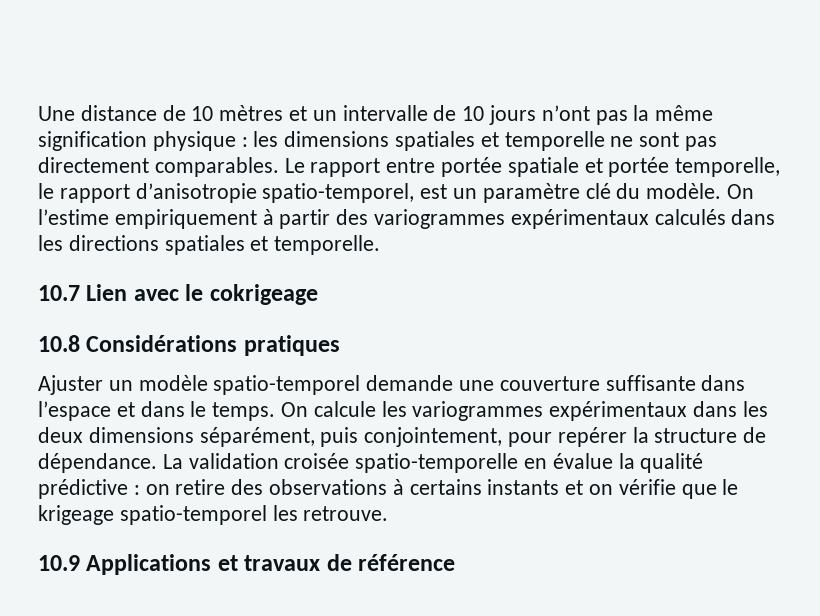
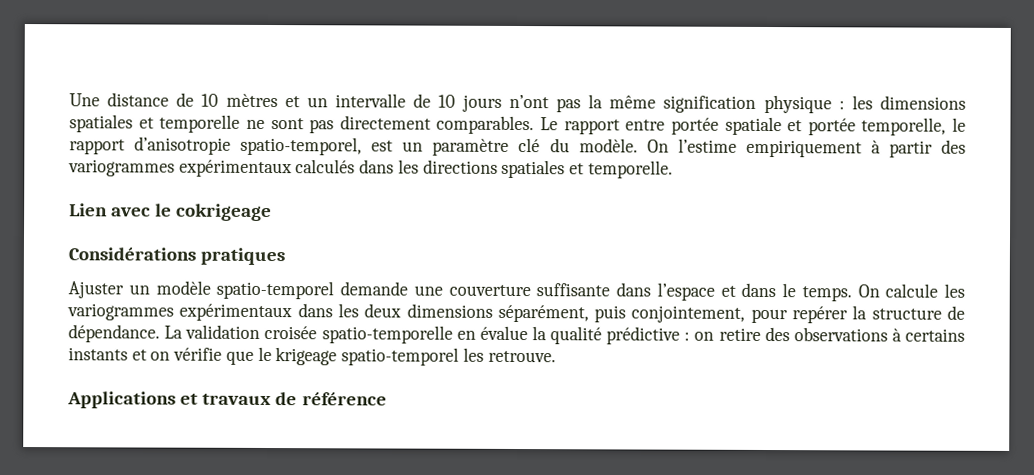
- 10.7 Lien avec le cokrigeage
+ Lien avec le cokrigeage
- 10.8 Considérations pratiques
+ Considérations pratiques
- 10.9 Applications et travaux de référence
+ Applications et travaux de référence

